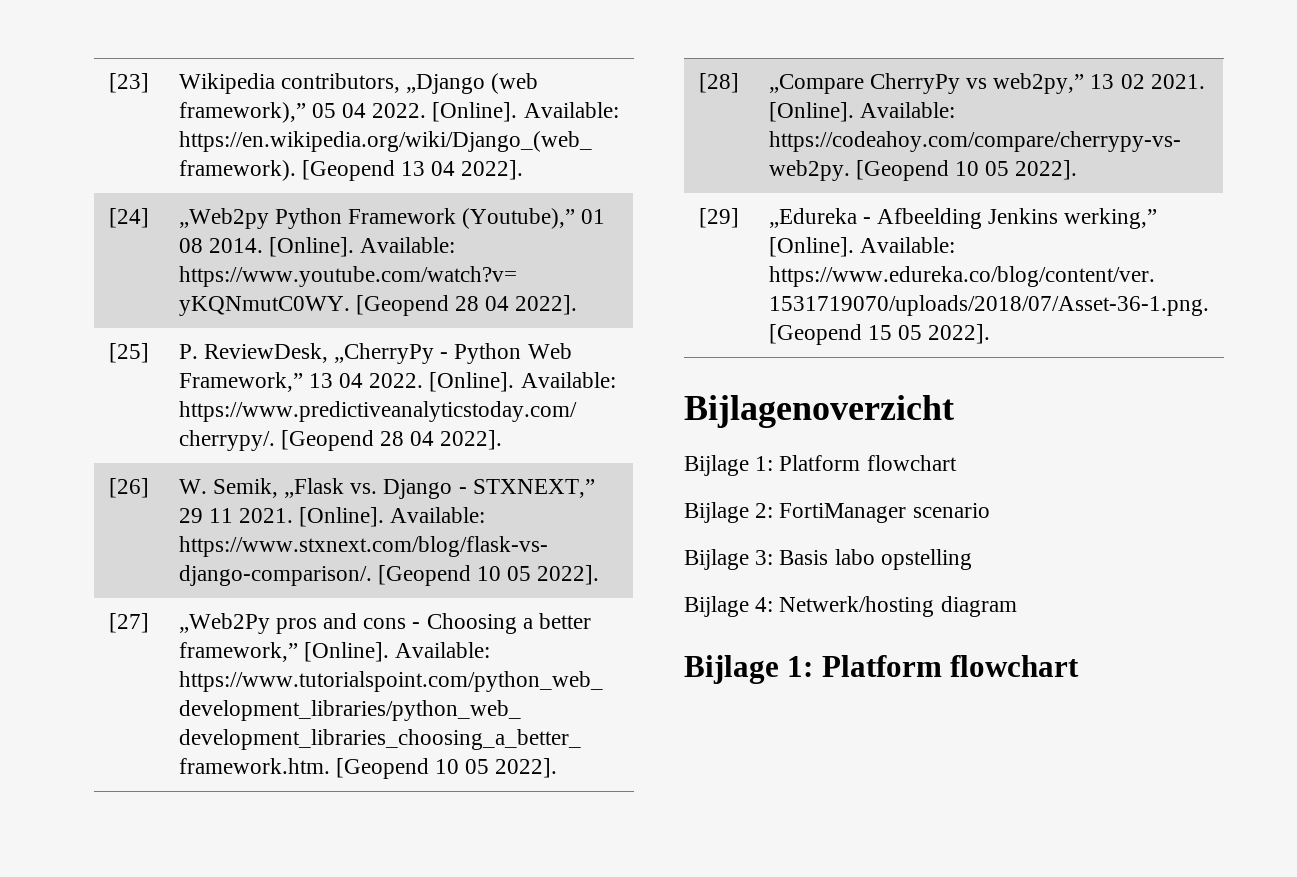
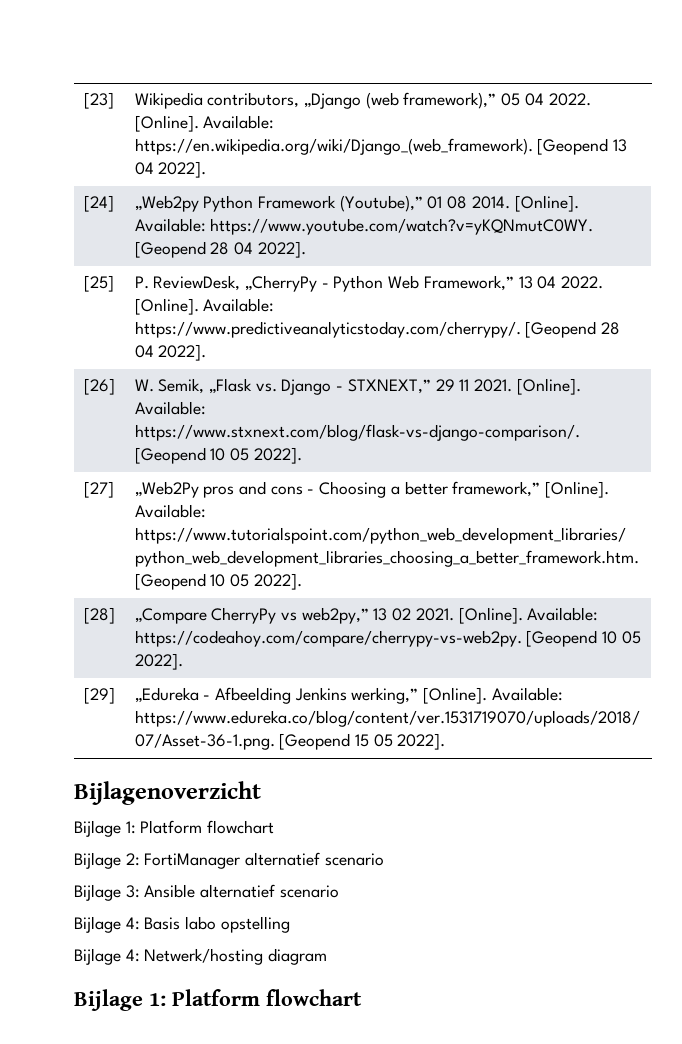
- Bijlage 2: FortiManager scenario
+ Bijlage 2: FortiManager alternatief scenario
- Bijlage 3: Basis labo opstelling
+ Bijlage 3: Ansible alternatief scenario
+ Bijlage 4: Basis labo opstelling

